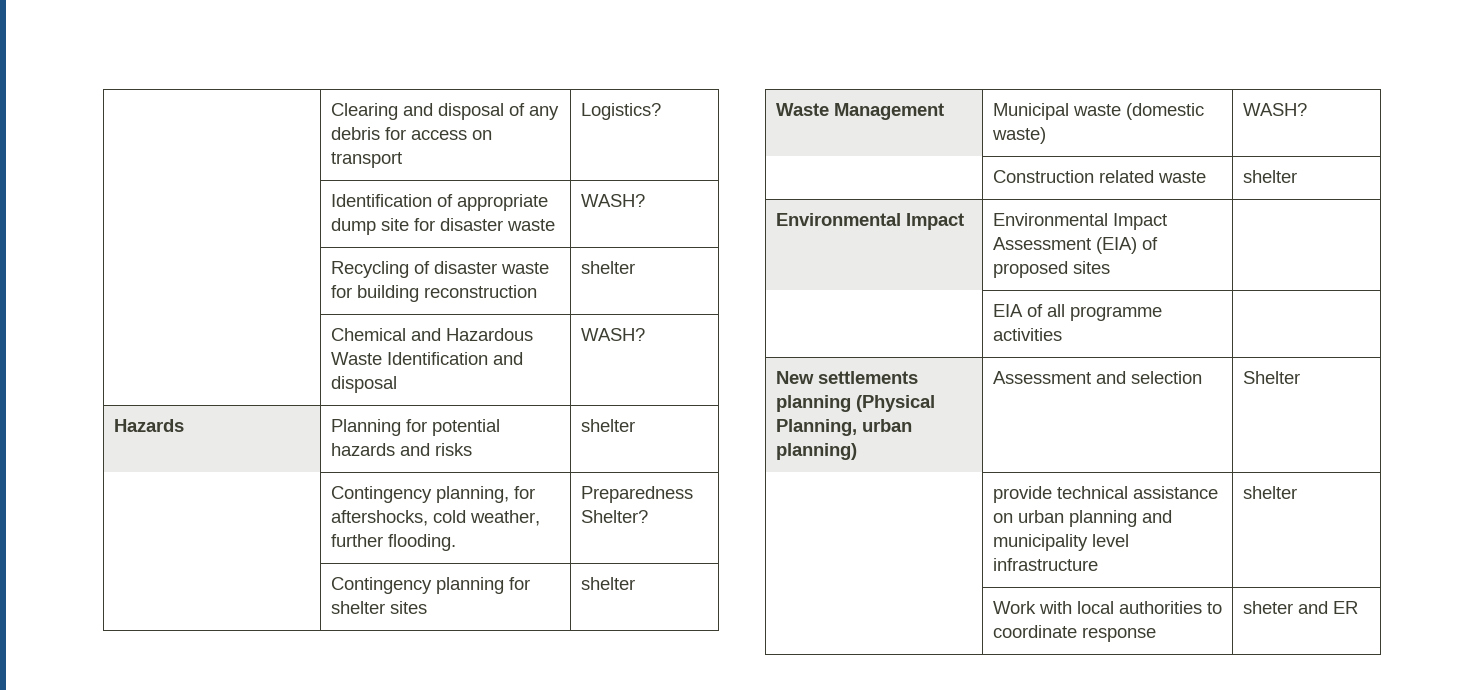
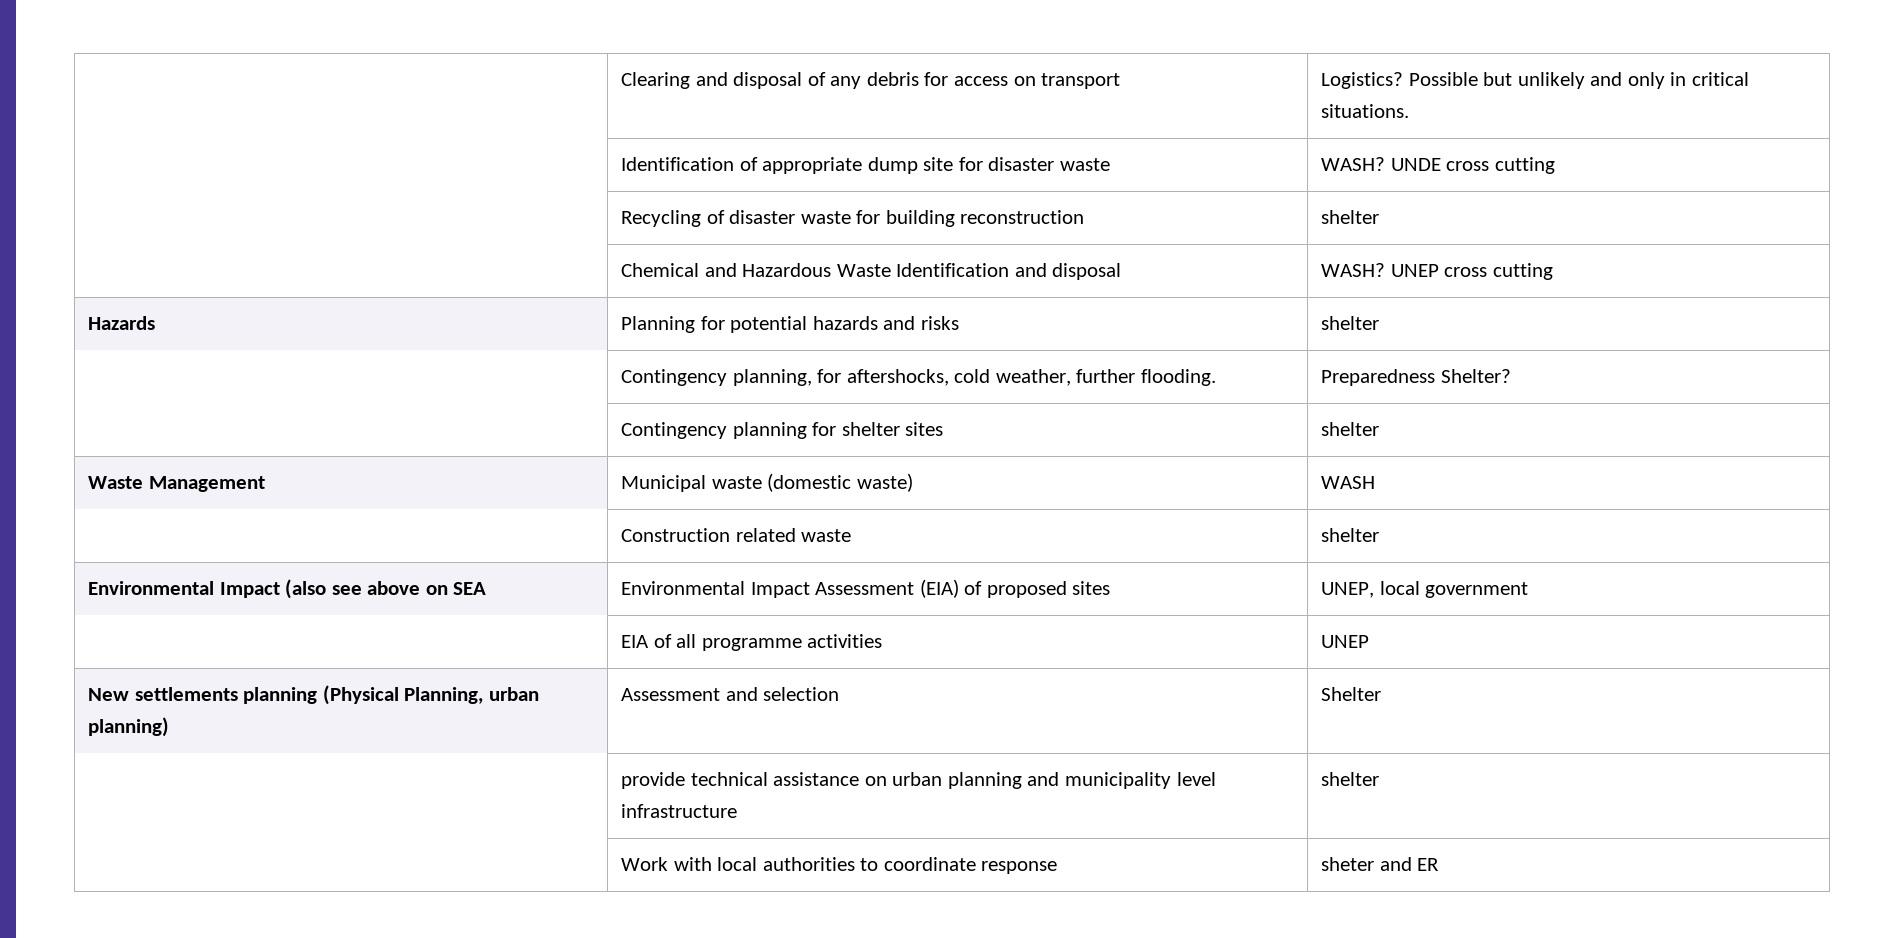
- | Clearing and disposal of any debris for access on transport | Logistics?
+ | Clearing and disposal of any debris for access on transport | Logistics? Possible but unlikely and only in critical situations.
- | Identification of appropriate dump site for disaster waste | WASH?
+ | Identification of appropriate dump site for disaster waste | WASH? UNDE cross cutting
- | Chemical and Hazardous Waste Identification and disposal | WASH?
+ | Chemical and Hazardous Waste Identification and disposal | WASH? UNEP cross cutting
- Waste Management | Municipal waste (domestic waste) | WASH?
+ Waste Management | Municipal waste (domestic waste) | WASH
- Environmental Impact | Environmental Impact Assessment (EIA) of proposed sites |
+ Environmental Impact (also see above on SEA | Environmental Impact Assessment (EIA) of proposed sites | UNEP, local government
- | EIA of all programme activities |
+ | EIA of all programme activities | UNEP

